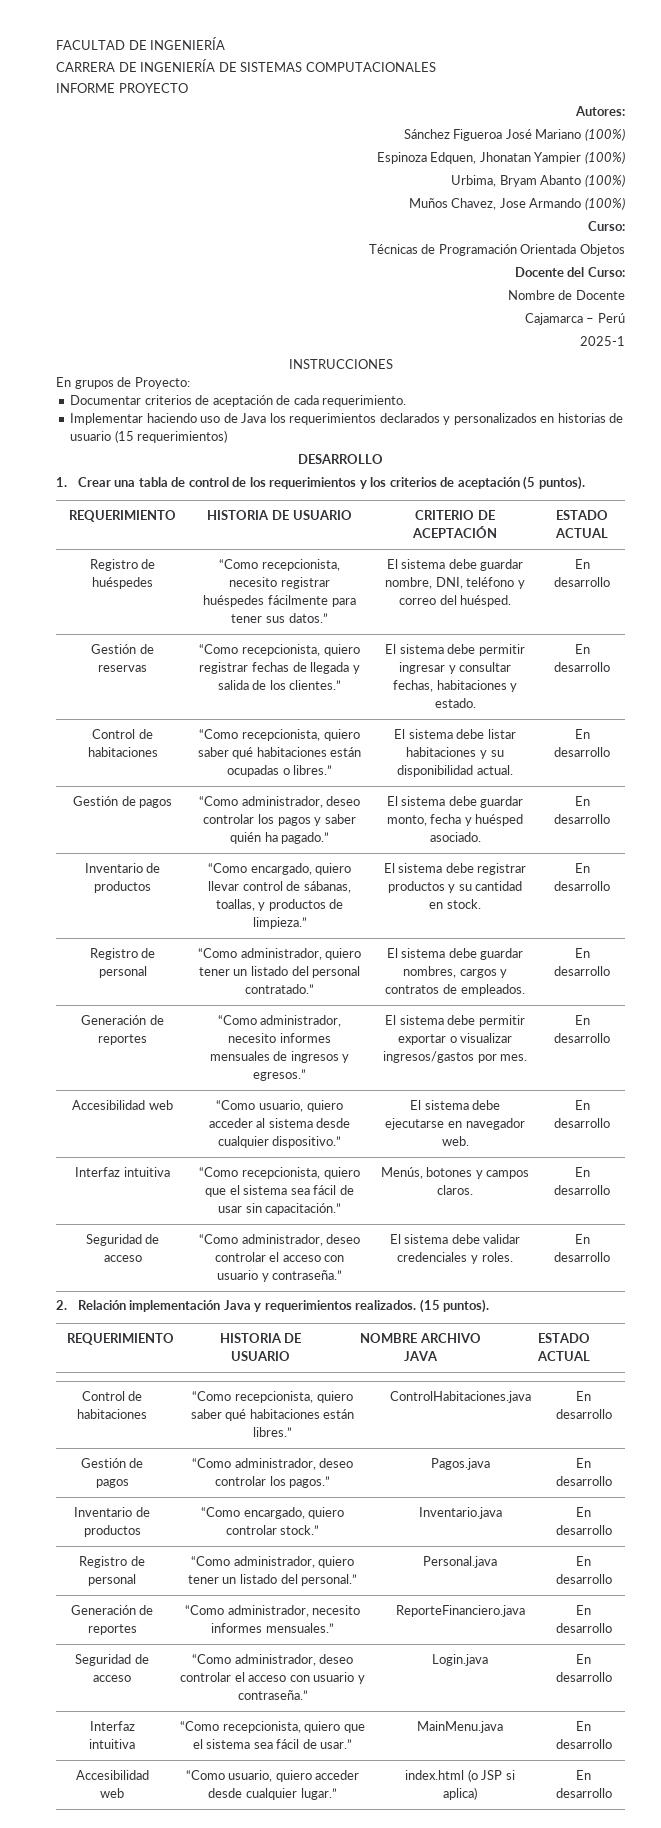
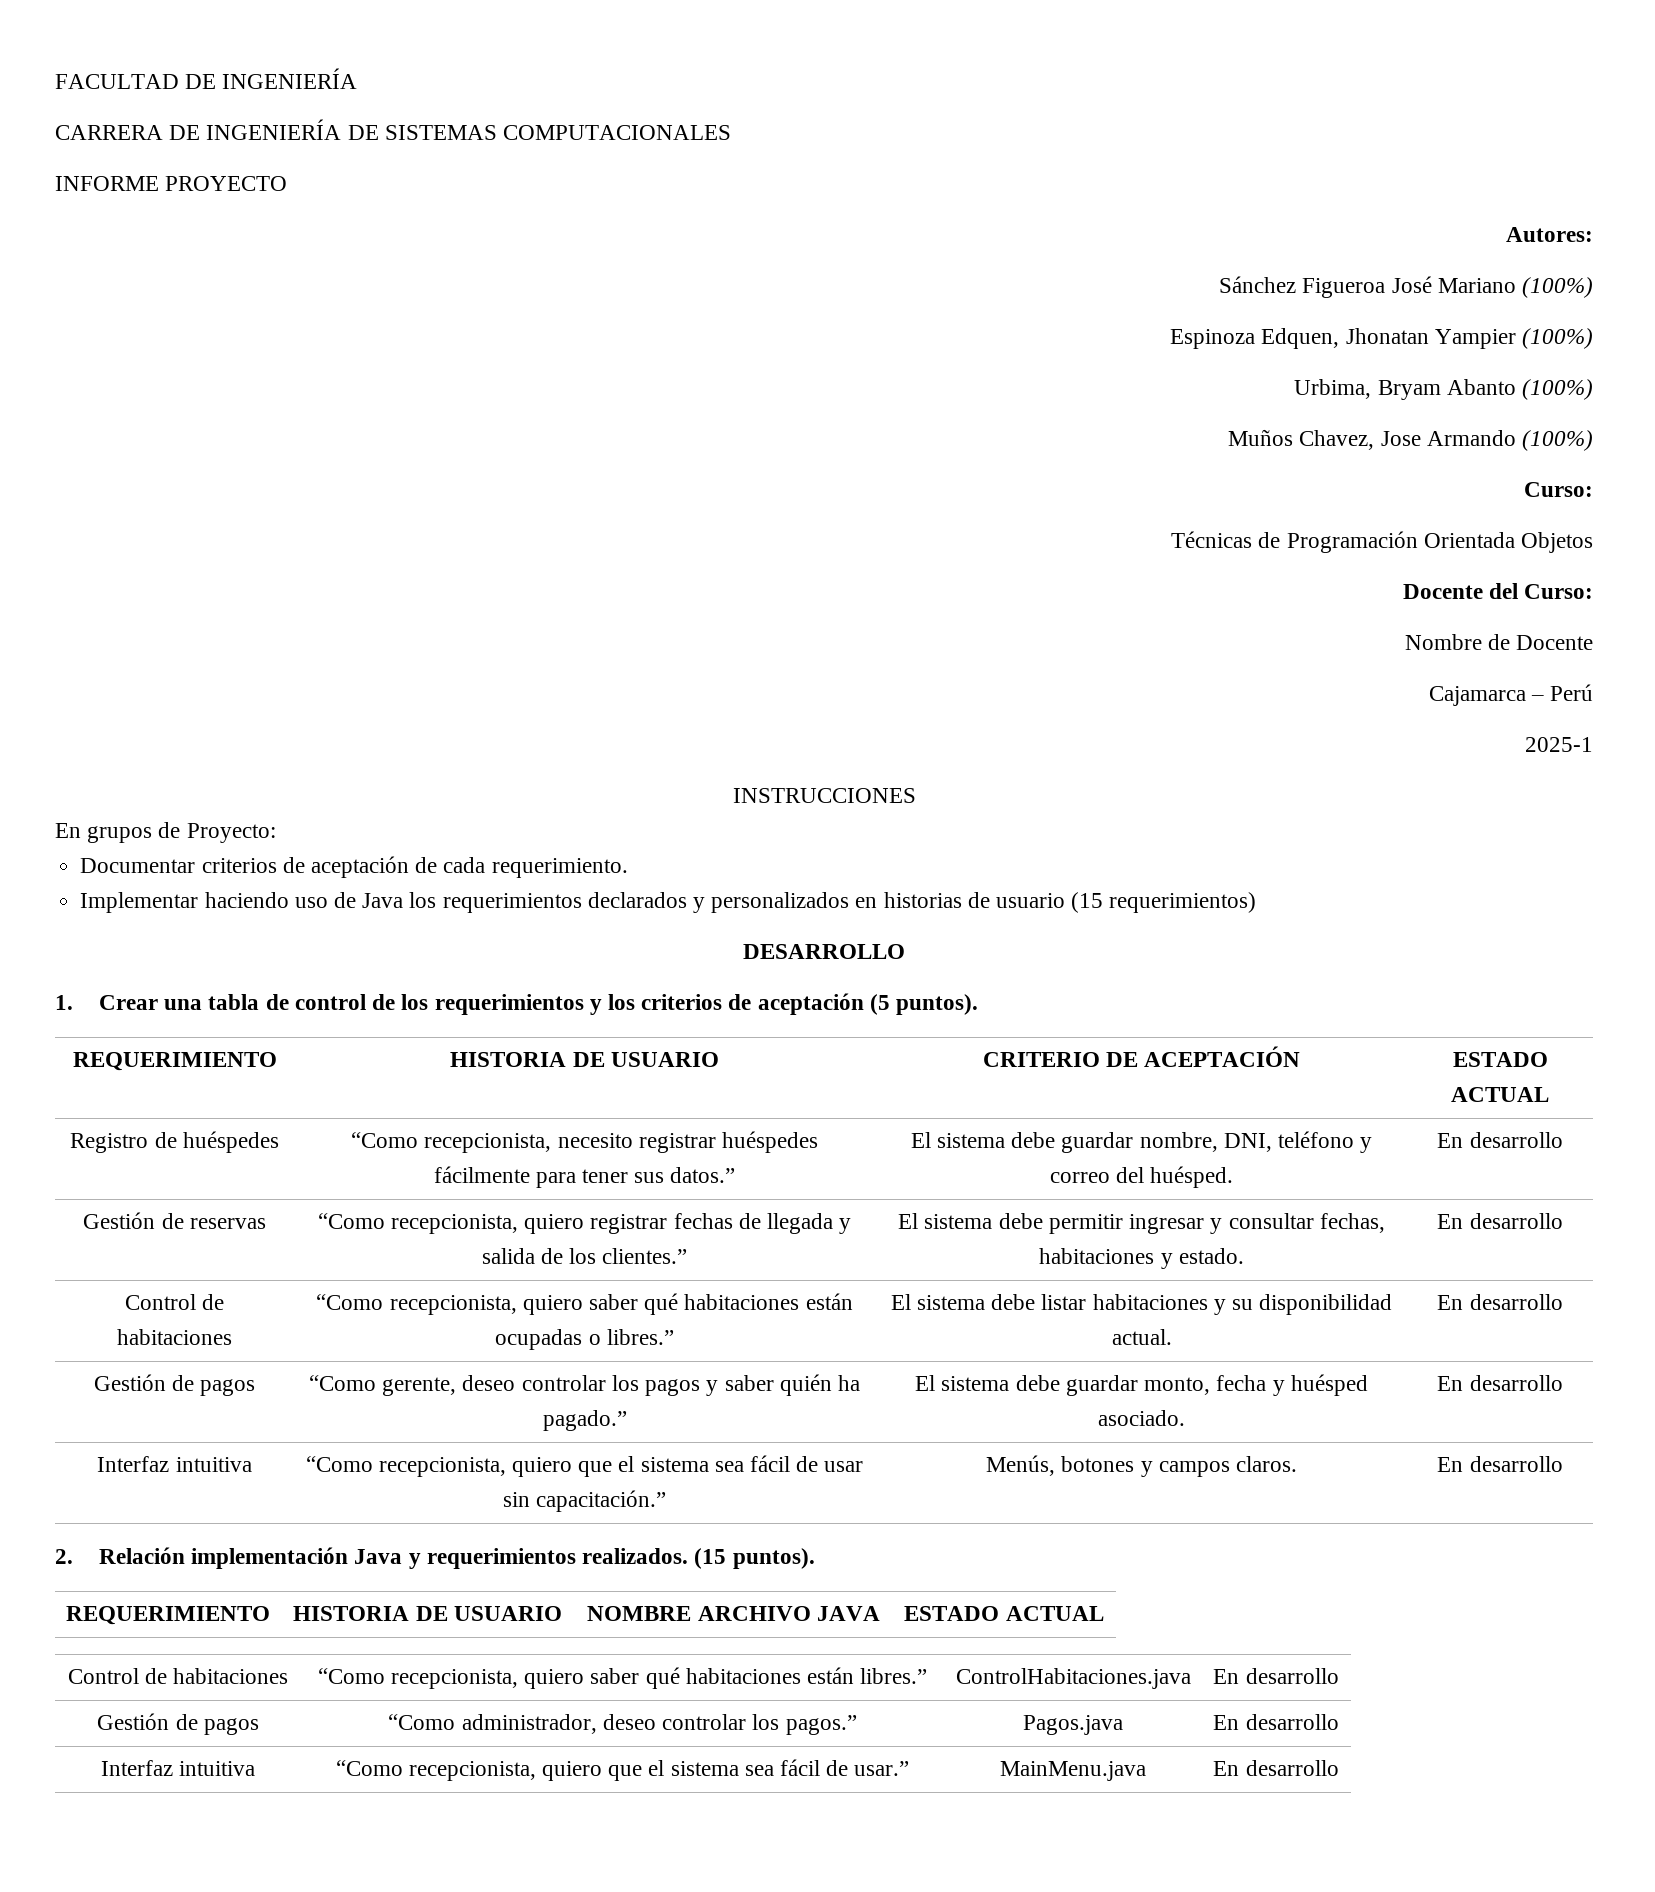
- Gestión de pagos | “Como administrador, deseo controlar los pagos y saber quién ha pagado.” | El sistema debe guardar monto, fecha y huésped asociado. | En desarrollo
+ Gestión de pagos | “Como gerente, deseo controlar los pagos y saber quién ha pagado.” | El sistema debe guardar monto, fecha y huésped asociado. | En desarrollo
- Inventario de productos | “Como encargado, quiero llevar control de sábanas, toallas, y productos de limpieza.” | El sistema debe registrar productos y su cantidad en stock. | En desarrollo
- Registro de personal | “Como administrador, quiero tener un listado del personal contratado.” | El sistema debe guardar nombres, cargos y contratos de empleados. | En desarrollo
- Generación de reportes | “Como administrador, necesito informes mensuales de ingresos y egresos.” | El sistema debe permitir exportar o visualizar ingresos/gastos por mes. | En desarrollo
- Accesibilidad web | “Como usuario, quiero acceder al sistema desde cualquier dispositivo.” | El sistema debe ejecutarse en navegador web. | En desarrollo
- Seguridad de acceso | “Como administrador, deseo controlar el acceso con usuario y contraseña.” | El sistema debe validar credenciales y roles. | En desarrollo
- Inventario de productos | “Como encargado, quiero controlar stock.” | Inventario.java | En desarrollo
- Registro de personal | “Como administrador, quiero tener un listado del personal.” | Personal.java | En desarrollo
- Generación de reportes | “Como administrador, necesito informes mensuales.” | ReporteFinanciero.java | En desarrollo
- Seguridad de acceso | “Como administrador, deseo controlar el acceso con usuario y contraseña.” | Login.java | En desarrollo
- Accesibilidad web | “Como usuario, quiero acceder desde cualquier lugar.” | index.html (o JSP si aplica) | En desarrollo

